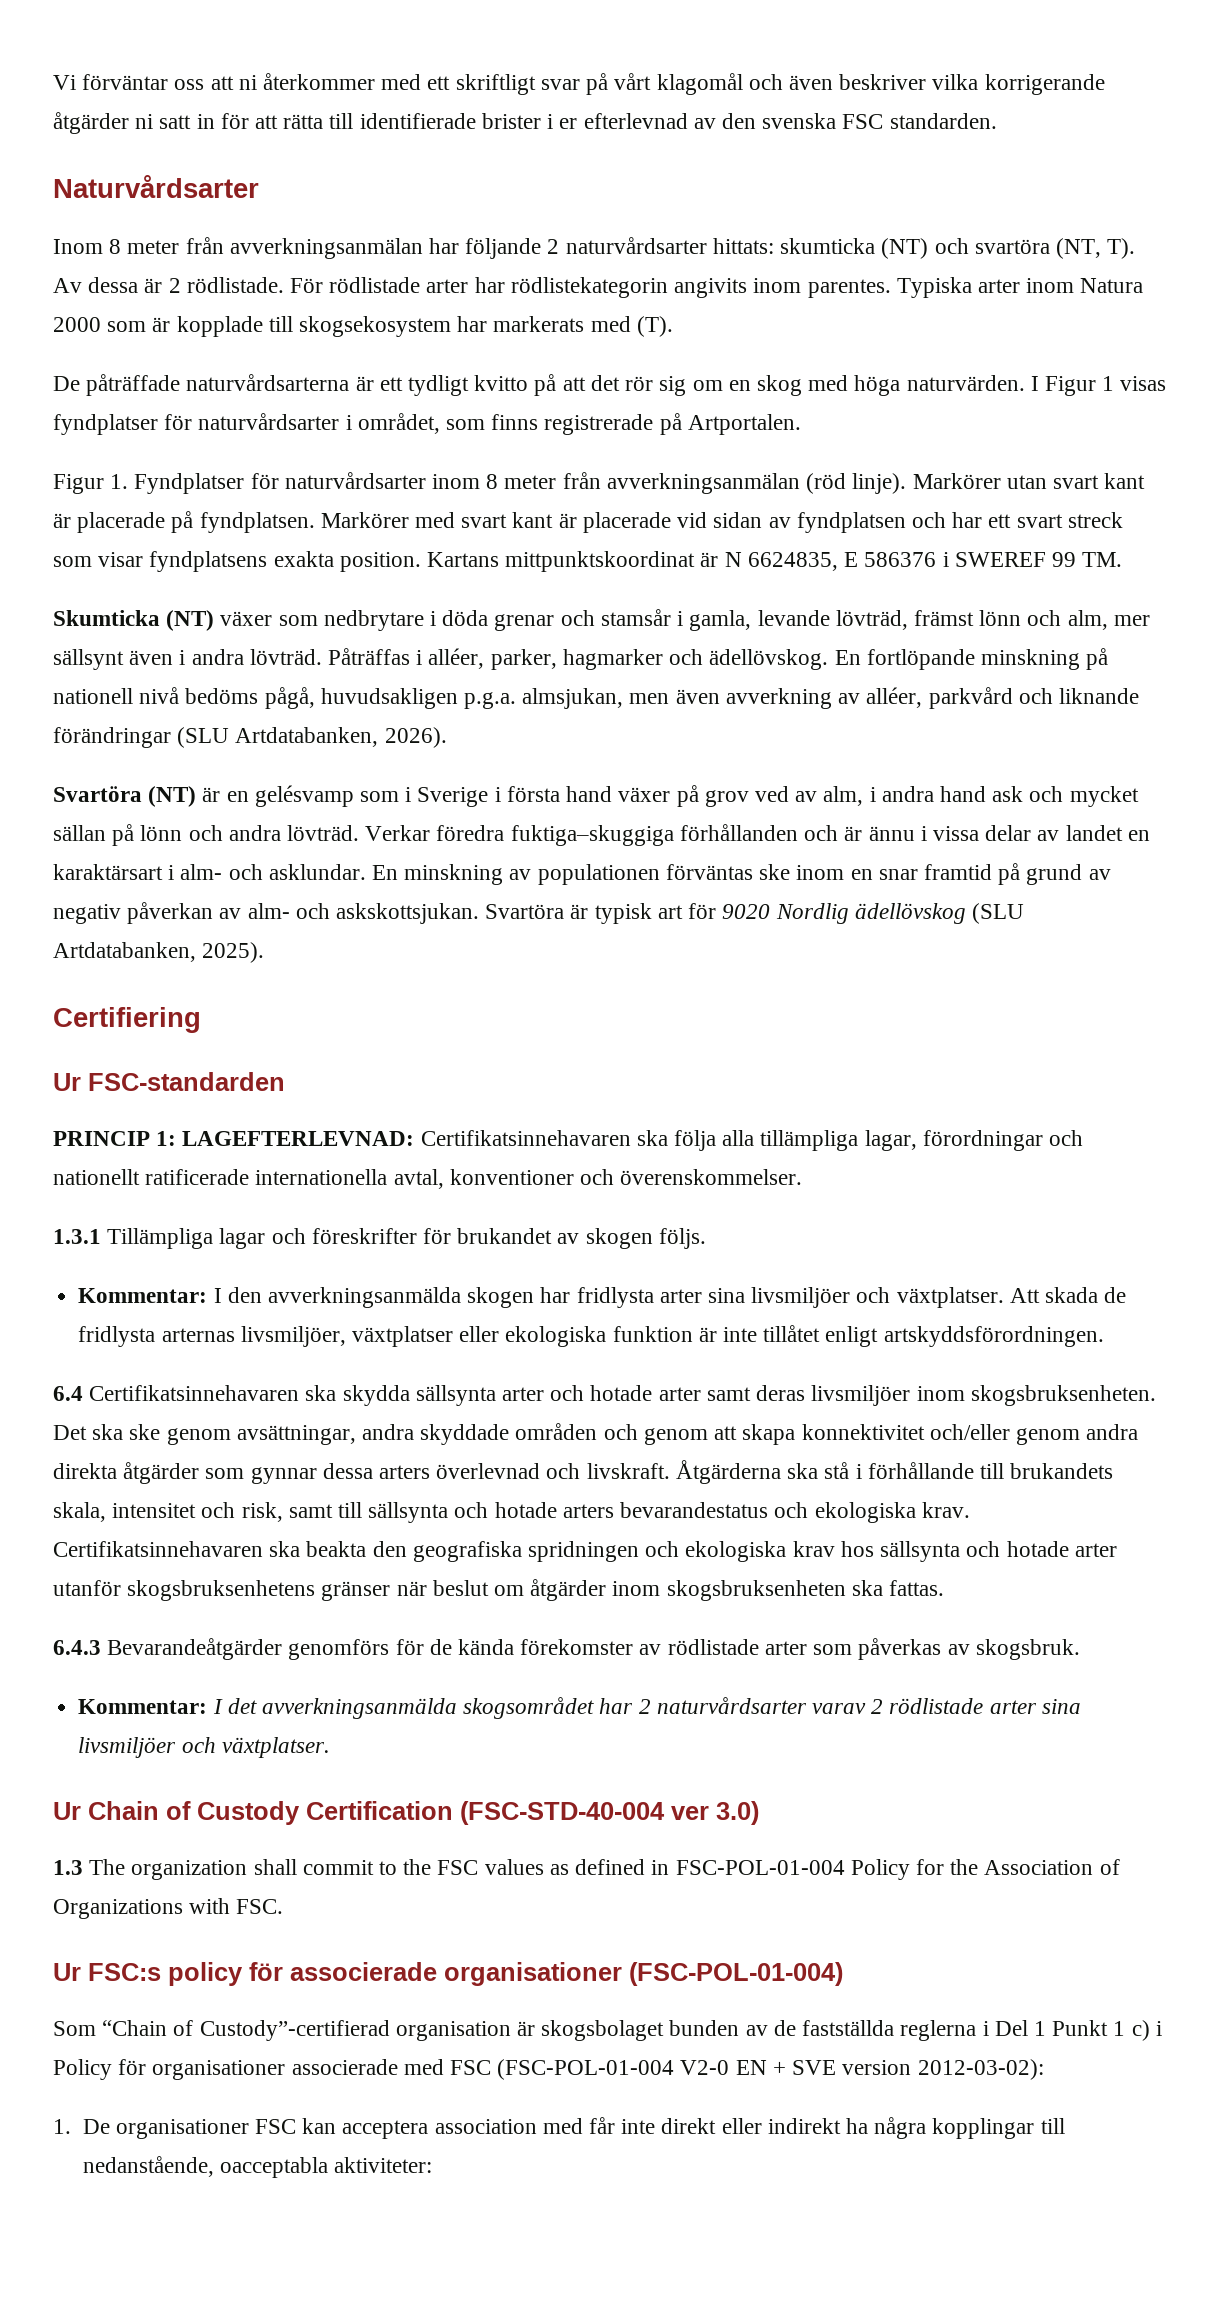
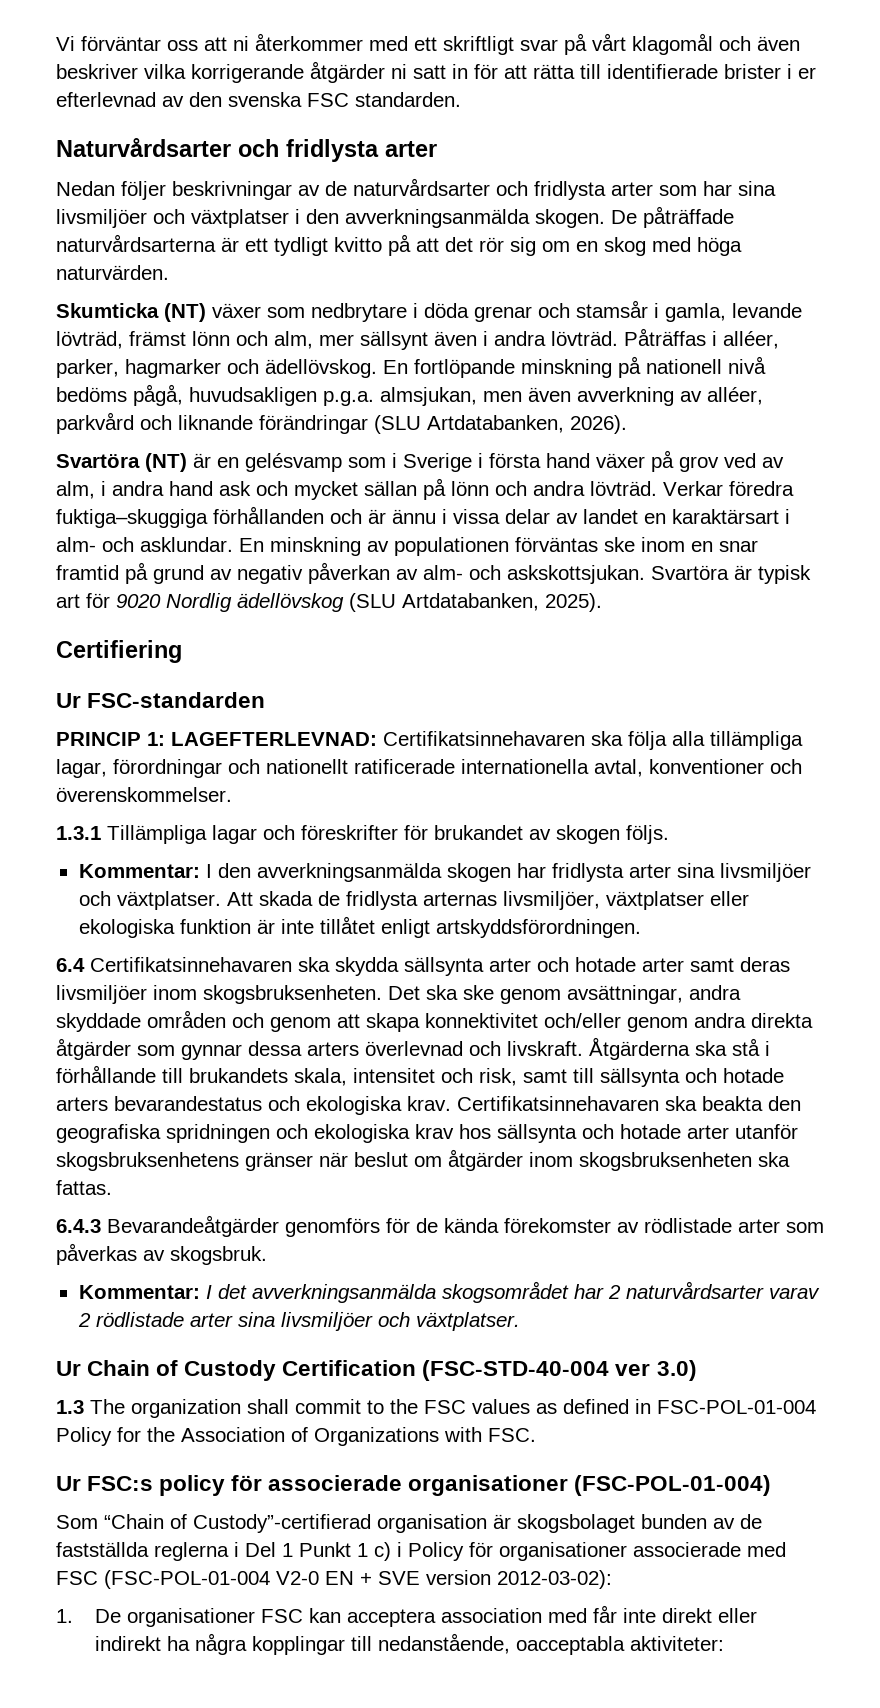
- Naturvårdsarter
- Inom 8 meter från avverkningsanmälan har följande 2 naturvårdsarter hittats: skumticka (NT) och svartöra (NT, T). Av dessa är 2 rödlistade. För rödlistade arter har rödlistekategorin angivits inom parentes. Typiska arter inom Natura 2000 som är kopplade till skogsekosystem har markerats med (T).
- De påträffade naturvårdsarterna är ett tydligt kvitto på att det rör sig om en skog med höga naturvärden. I Figur 1 visas fyndplatser för naturvårdsarter i området, som finns registrerade på Artportalen.
- Figur 1. Fyndplatser för naturvårdsarter inom 8 meter från avverkningsanmälan (röd linje). Markörer utan svart kant är placerade på fyndplatsen. Markörer med svart kant är placerade vid sidan av fyndplatsen och har ett svart streck som visar fyndplatsens exakta position. Kartans mittpunktskoordinat är N 6624835, E 586376 i SWEREF 99 TM.
+ Naturvårdsarter och fridlysta arter
+ Nedan följer beskrivningar av de naturvårdsarter och fridlysta arter som har sina livsmiljöer och växtplatser i den avverkningsanmälda skogen. De påträffade naturvårdsarterna är ett tydligt kvitto på att det rör sig om en skog med höga naturvärden.

